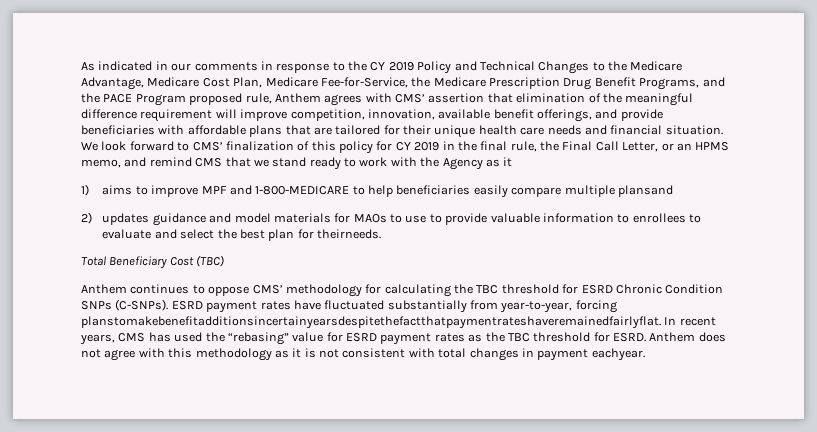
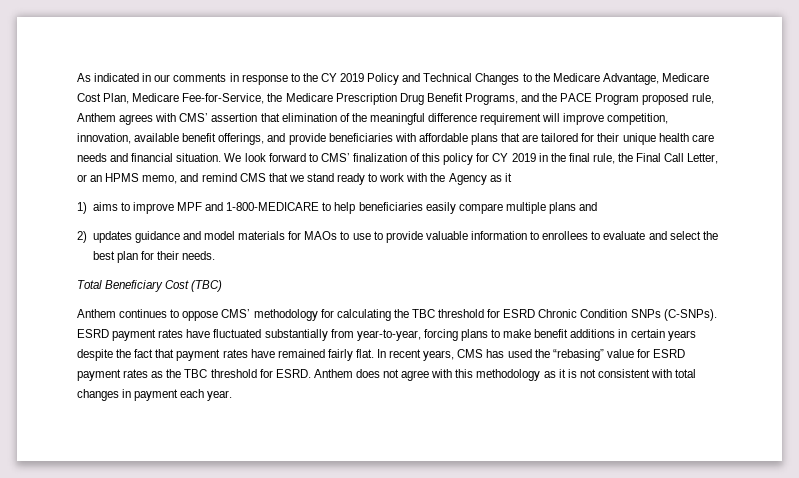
- 1) aims to improve MPF and 1-800-MEDICARE to help beneficiaries easily compare multiple plansand
+ 1) aims to improve MPF and 1-800-MEDICARE to help beneficiaries easily compare multiple plans and
- 2) updates guidance and model materials for MAOs to use to provide valuable information to enrollees to evaluate and select the best plan for theirneeds.
+ 2) updates guidance and model materials for MAOs to use to provide valuable information to enrollees to evaluate and select the best plan for their needs.
- ESRD payment rates have fluctuated substantially from year-to-year, forcing planstomakebenefitadditionsincertainyearsdespitethefactthatpaymentrateshaveremainedfairlyflat.
+ ESRD payment rates have fluctuated substantially from year-to-year, forcing plans to make benefit additions in certain years despite the fact that payment rates have remained fairly flat.
- Anthem does not agree with this methodology as it is not consistent with total changes in payment eachyear.
+ Anthem does not agree with this methodology as it is not consistent with total changes in payment each year.

